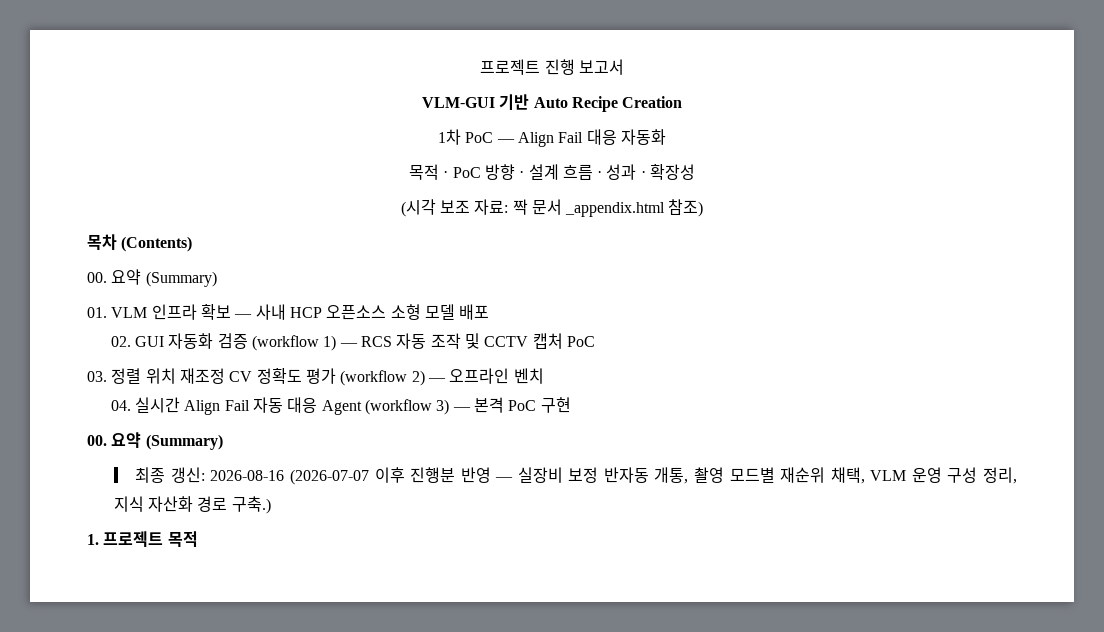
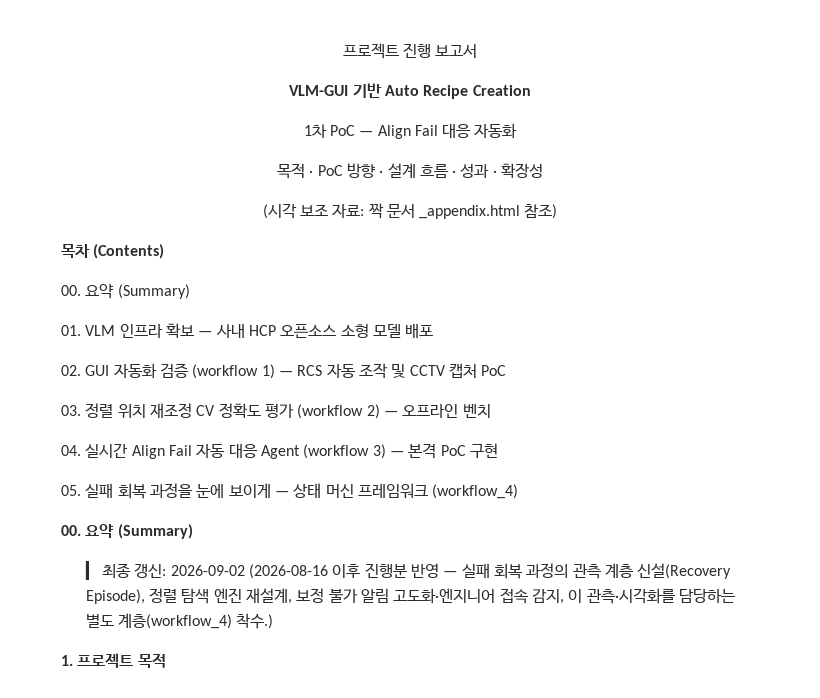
+ 05. 실패 회복 과정을 눈에 보이게 — 상태 머신 프레임워크 (workflow_4)
- ▎ 최종 갱신: 2026-08-16 (2026-07-07 이후 진행분 반영 — 실장비 보정 반자동 개통, 촬영 모드별 재순위 채택, VLM 운영 구성 정리, 지식 자산화 경로 구축.)
+ ▎ 최종 갱신: 2026-09-02 (2026-08-16 이후 진행분 반영 — 실패 회복 과정의 관측 계층 신설(Recovery Episode), 정렬 탐색 엔진 재설계, 보정 불가 알림 고도화·엔지니어 접속 감지, 이 관측·시각화를 담당하는 별도 계층(workflow_4) 착수.)

